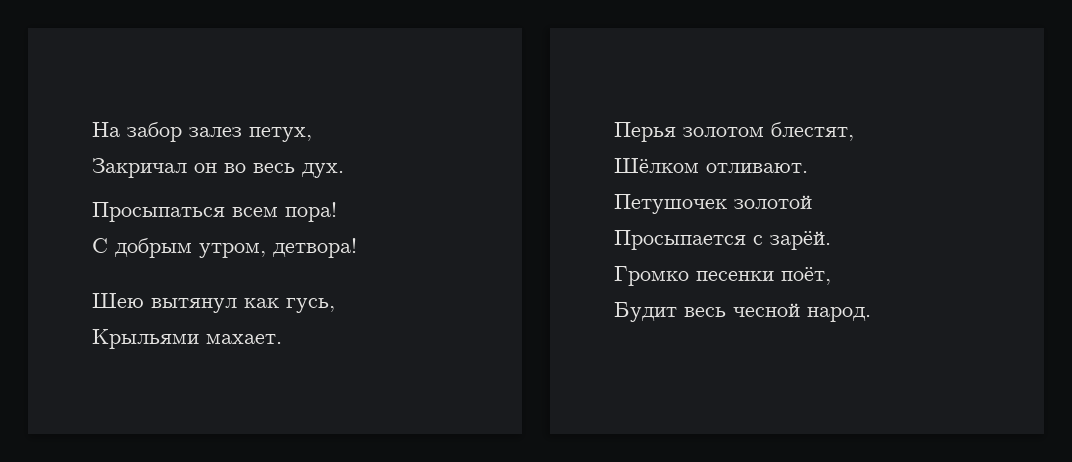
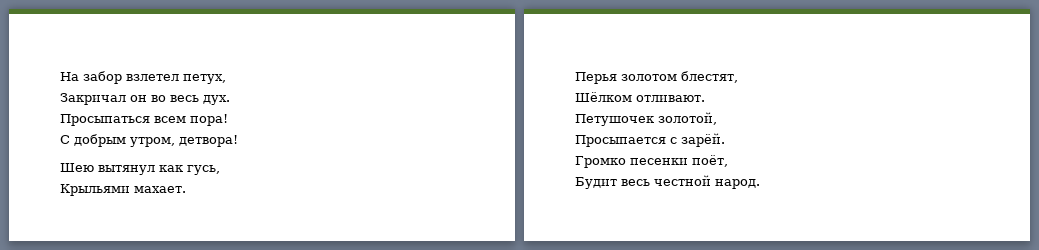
- На забор залез петух,
+ На забор взлетел петух,
- Петушочек золотой
+ Петушочек золотой,
- Будит весь чесной народ.
+ Будит весь честной народ.

